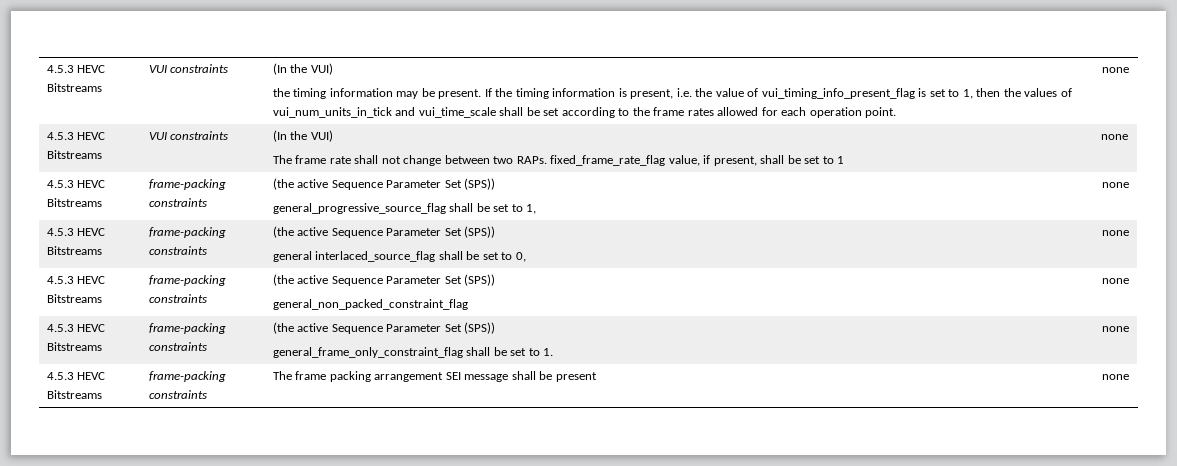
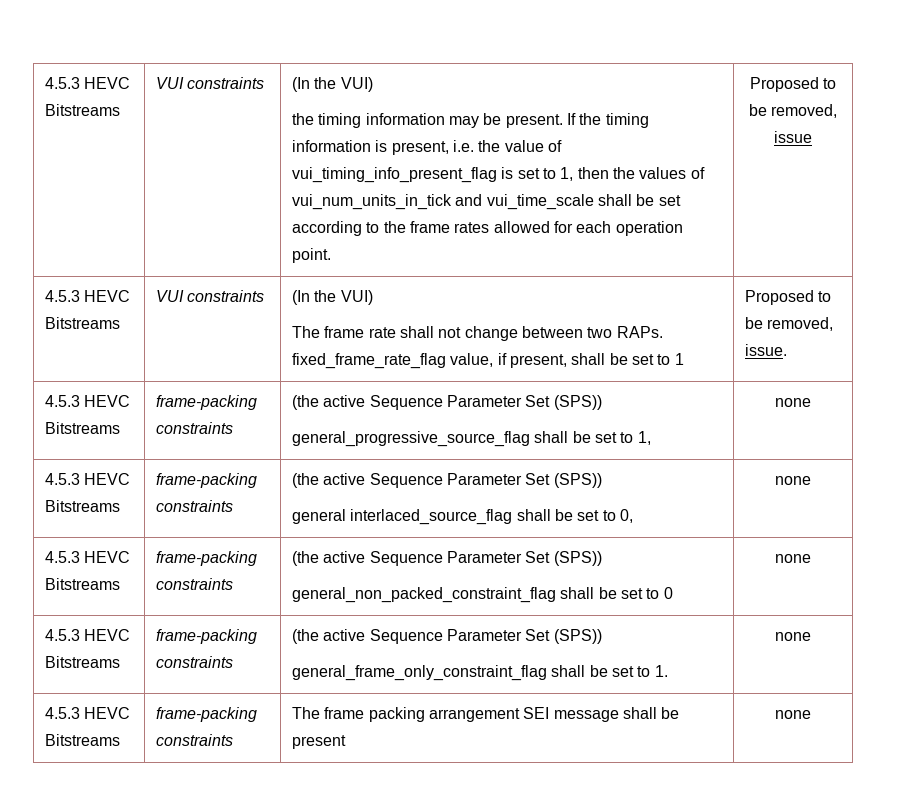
- If the timing information is present, i.e. the value of vui_timing_info_present_flag is set to 1, then the values of vui_num_units_in_tick and vui_time_scale shall be set according to the frame rates allowed for each operation point. | none
+ If the timing information is present, i.e. the value of vui_timing_info_present_flag is set to 1, then the values of vui_num_units_in_tick and vui_time_scale shall be set according to the frame rates allowed for each operation point. | Proposed to be removed, issue
  4.5.3 HEVC Bitstreams | VUI constraints | (In the VUI)
- The frame rate shall not change between two RAPs. fixed_frame_rate_flag value, if present, shall be set to 1 | none
+ The frame rate shall not change between two RAPs. fixed_frame_rate_flag value, if present, shall be set to 1 | Proposed to be removed, issue.
  4.5.3 HEVC Bitstreams | frame-packing constraints | (the active Sequence Parameter Set (SPS))
  general_progressive_source_flag shall be set to 1, | none
  4.5.3 HEVC Bitstreams | frame-packing constraints | (the active Sequence Parameter Set (SPS))
  general interlaced_source_flag shall be set to 0, | none
  4.5.3 HEVC Bitstreams | frame-packing constraints | (the active Sequence Parameter Set (SPS))
- general_non_packed_constraint_flag | none
+ general_non_packed_constraint_flag shall be set to 0 | none

